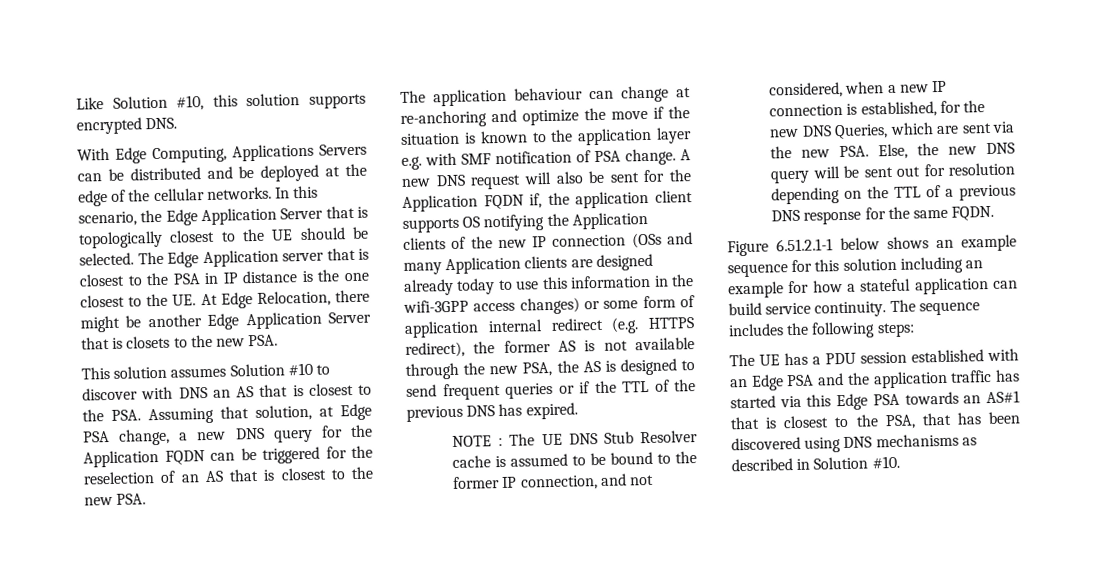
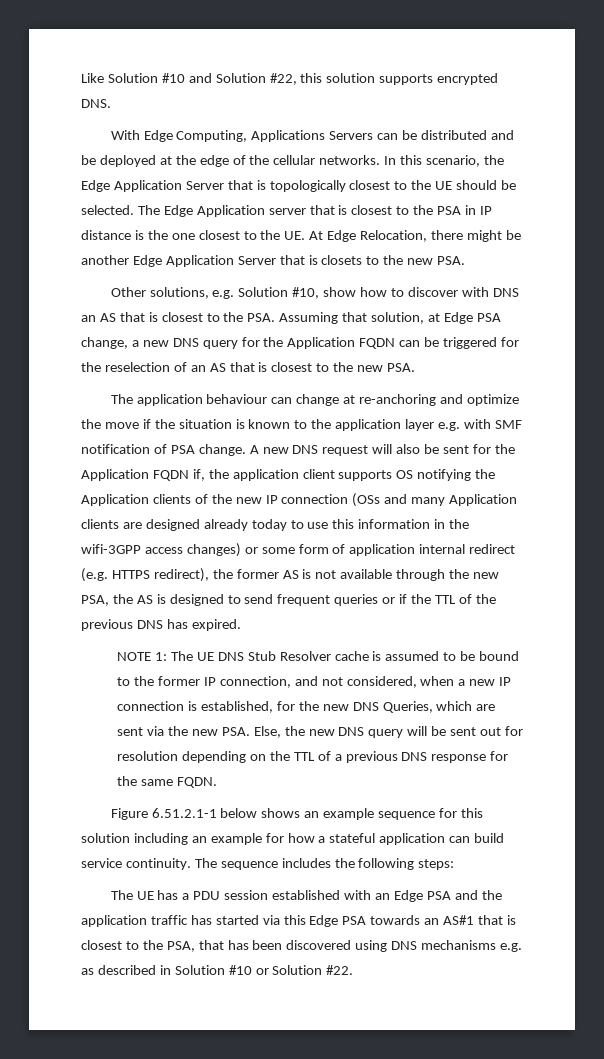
- Like Solution #10, this solution supports encrypted DNS.
+ Like Solution #10 and Solution #22, this solution supports encrypted DNS.
- This solution assumes Solution #10 to discover with DNS an AS that is closest to the PSA. Assuming that solution, at Edge PSA change, a new DNS query for the Application FQDN can be triggered for the reselection of an AS that is closest to the new PSA.
+ Other solutions, e.g. Solution #10, show how to discover with DNS an AS that is closest to the PSA. Assuming that solution, at Edge PSA change, a new DNS query for the Application FQDN can be triggered for the reselection of an AS that is closest to the new PSA.
- NOTE :
+ NOTE 1:
- The UE has a PDU session established with an Edge PSA and the application traffic has started via this Edge PSA towards an AS#1 that is closest to the PSA, that has been discovered using DNS mechanisms as described in Solution #10.
+ The UE has a PDU session established with an Edge PSA and the application traffic has started via this Edge PSA towards an AS#1 that is closest to the PSA, that has been discovered using DNS mechanisms e.g. as described in Solution #10 or Solution #22.

